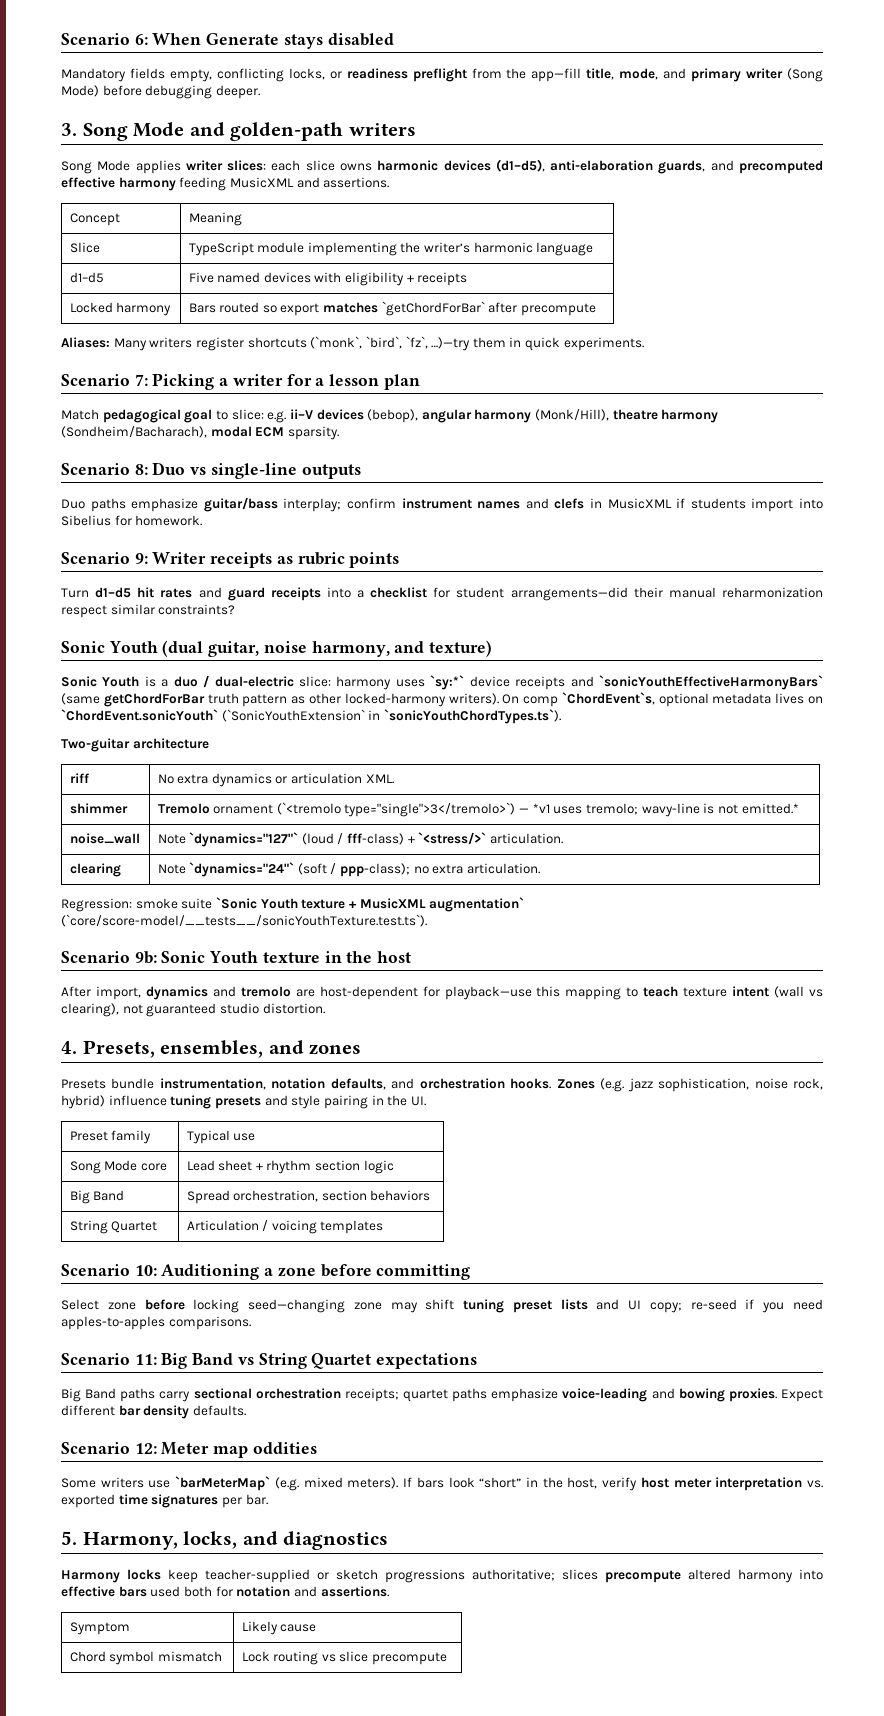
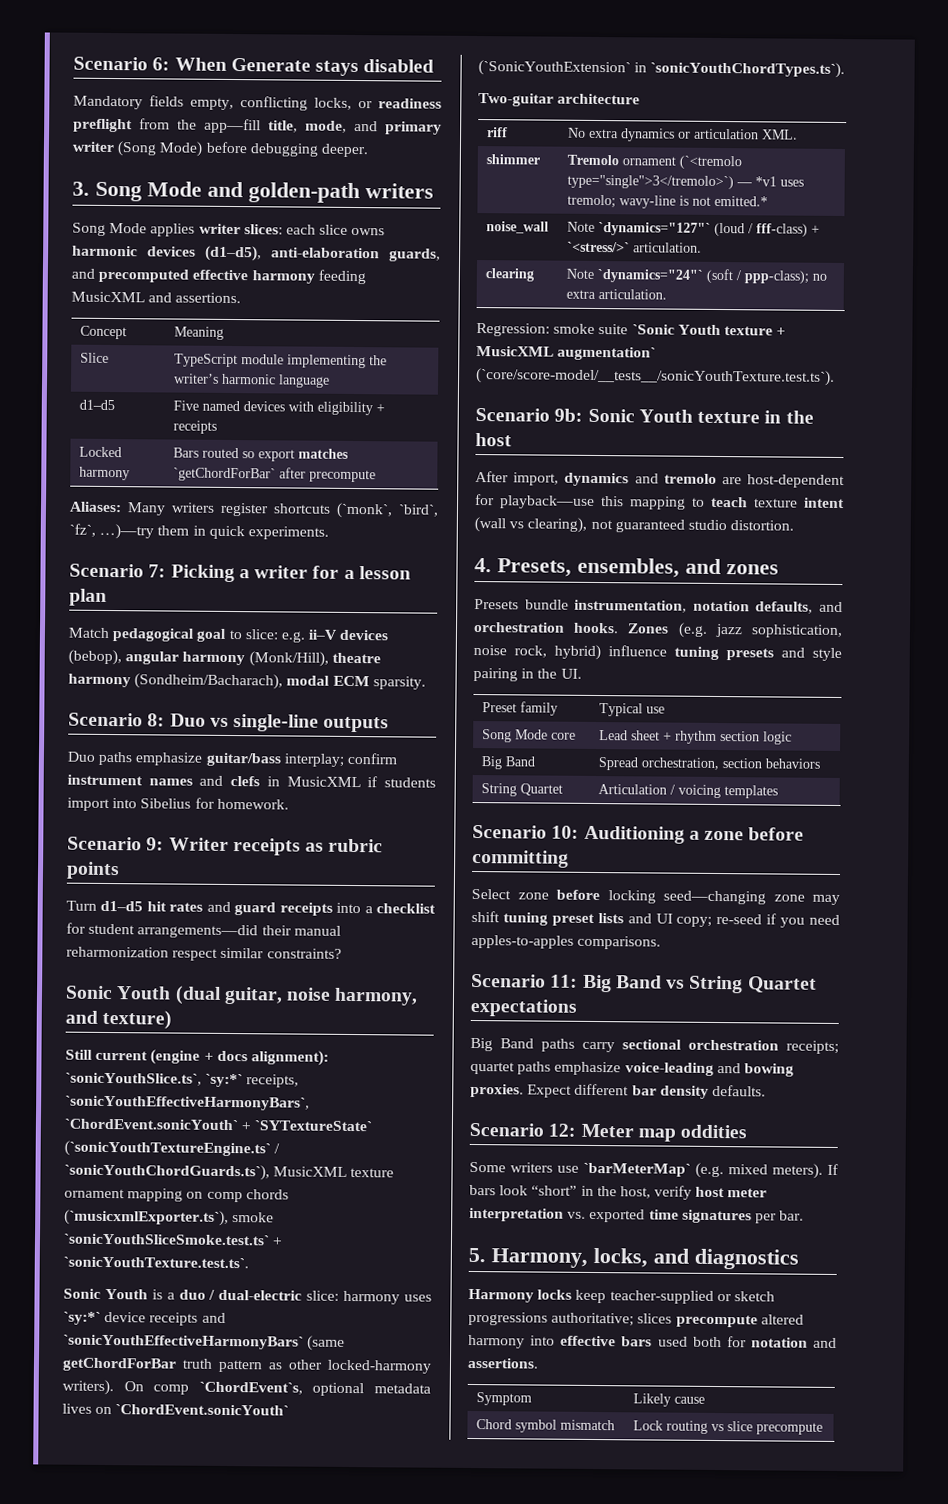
+ Still current (engine + docs alignment): `sonicYouthSlice.ts`, `sy:*` receipts, `sonicYouthEffectiveHarmonyBars`, `ChordEvent.sonicYouth` + `SYTextureState` (`sonicYouthTextureEngine.ts` / `sonicYouthChordGuards.ts`), MusicXML texture ornament mapping on comp chords (`musicxmlExporter.ts`), smoke `sonicYouthSliceSmoke.test.ts` + `sonicYouthTexture.test.ts`.

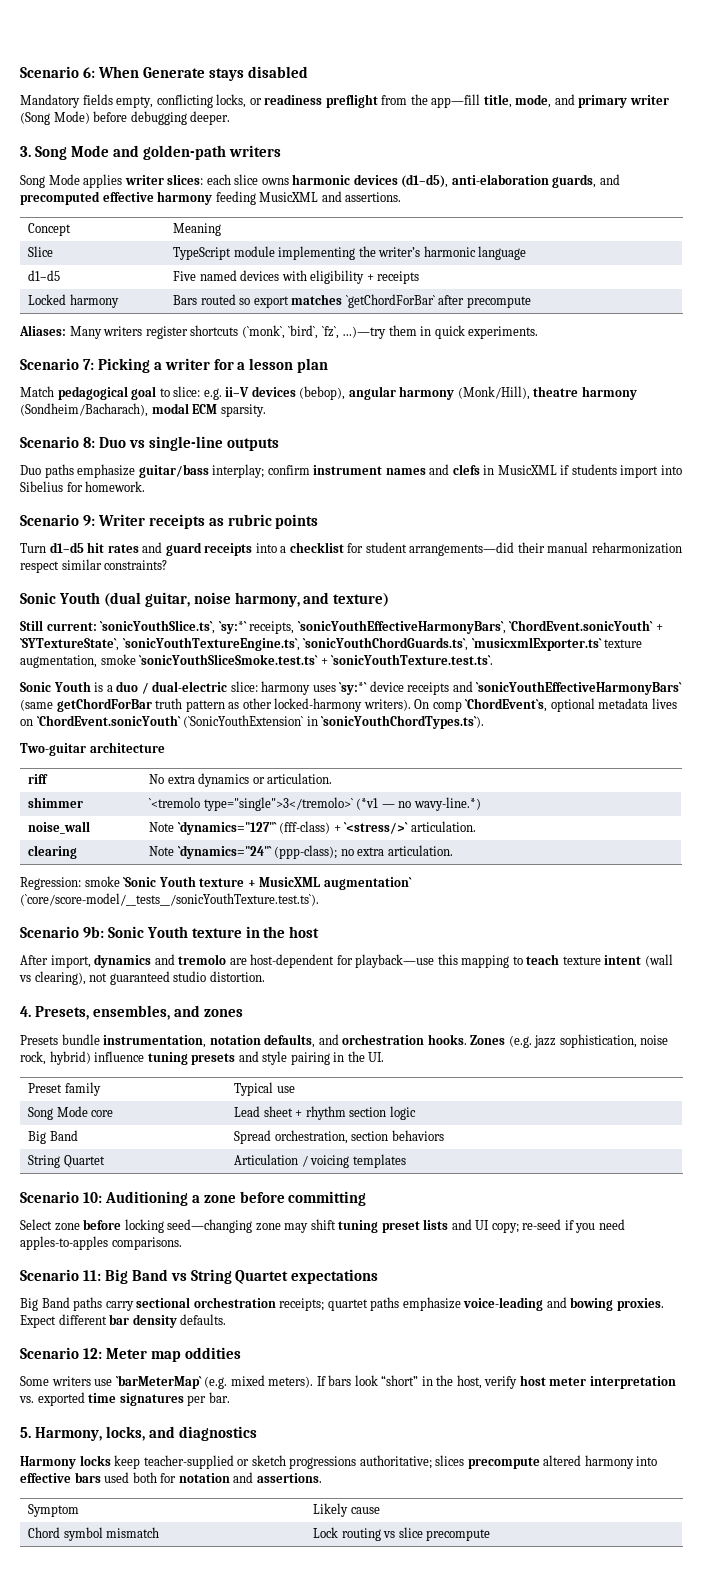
- Still current (engine + docs alignment): `sonicYouthSlice.ts`, `sy:*` receipts, `sonicYouthEffectiveHarmonyBars`, `ChordEvent.sonicYouth` + `SYTextureState` (`sonicYouthTextureEngine.ts` / `sonicYouthChordGuards.ts`), MusicXML texture ornament mapping on comp chords (`musicxmlExporter.ts`), smoke `sonicYouthSliceSmoke.test.ts` + `sonicYouthTexture.test.ts`.
+ Still current: `sonicYouthSlice.ts`, `sy:*` receipts, `sonicYouthEffectiveHarmonyBars`, `ChordEvent.sonicYouth` + `SYTextureState`, `sonicYouthTextureEngine.ts`, `sonicYouthChordGuards.ts`, `musicxmlExporter.ts` texture augmentation, smoke `sonicYouthSliceSmoke.test.ts` + `sonicYouthTexture.test.ts`.
- riff | No extra dynamics or articulation XML.
+ riff | No extra dynamics or articulation.
- shimmer | Tremolo ornament (`<tremolo type="single">3</tremolo>`) — *v1 uses tremolo; wavy-line is not emitted.*
+ shimmer | `<tremolo type="single">3</tremolo>` (*v1 — no wavy-line.*)
- noise_wall | Note `dynamics="127"` (loud / fff-class) + `<stress/>` articulation.
+ noise_wall | Note `dynamics="127"` (fff-class) + `<stress/>` articulation.
- clearing | Note `dynamics="24"` (soft / ppp-class); no extra articulation.
+ clearing | Note `dynamics="24"` (ppp-class); no extra articulation.
- Regression: smoke suite `Sonic Youth texture + MusicXML augmentation` (`core/score-model/__tests__/sonicYouthTexture.test.ts`).
+ Regression: smoke `Sonic Youth texture + MusicXML augmentation` (`core/score-model/__tests__/sonicYouthTexture.test.ts`).

